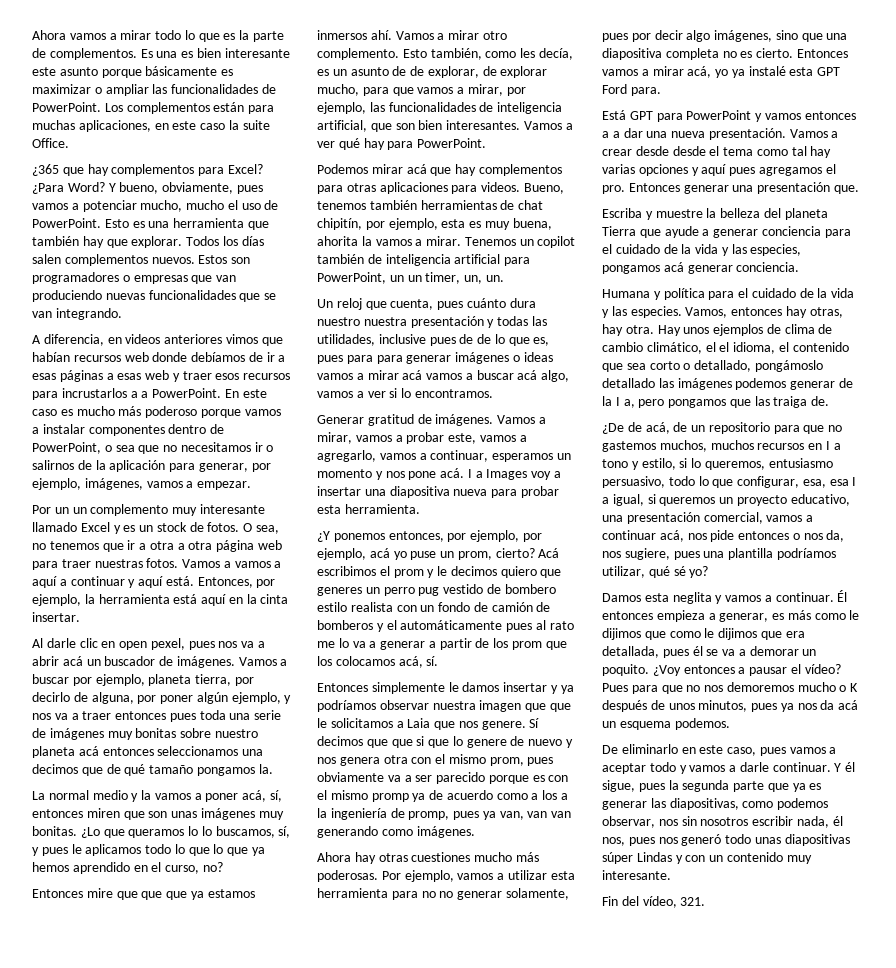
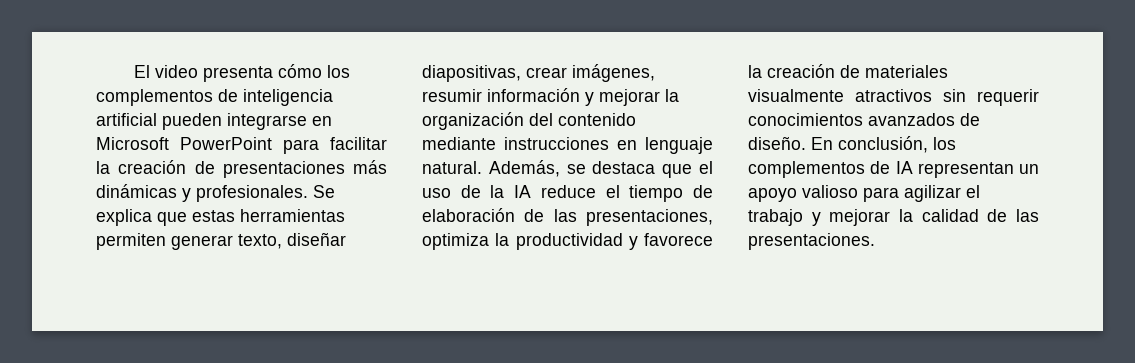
- Ahora vamos a mirar todo lo que es la parte de complementos. Es una es bien interesante este asunto porque básicamente es maximizar o ampliar las funcionalidades de PowerPoint. Los complementos están para muchas aplicaciones, en este caso la suite Office.
- ¿365 que hay complementos para Excel? ¿Para Word? Y bueno, obviamente, pues vamos a potenciar mucho, mucho el uso de PowerPoint. Esto es una herramienta que también hay que explorar. Todos los días salen complementos nuevos. Estos son programadores o empresas que van produciendo nuevas funcionalidades que se van integrando.
- A diferencia, en videos anteriores vimos que habían recursos web donde debíamos de ir a esas páginas a esas web y traer esos recursos para incrustarlos a a PowerPoint. En este caso es mucho más poderoso porque vamos a instalar componentes dentro de PowerPoint, o sea que no necesitamos ir o salirnos de la aplicación para generar, por ejemplo, imágenes, vamos a empezar.
- Por un un complemento muy interesante llamado Excel y es un stock de fotos. O sea, no tenemos que ir a otra a otra página web para traer nuestras fotos. Vamos a vamos a aquí a continuar y aquí está. Entonces, por ejemplo, la herramienta está aquí en la cinta insertar.
- Al darle clic en open pexel, pues nos va a abrir acá un buscador de imágenes. Vamos a buscar por ejemplo, planeta tierra, por decirlo de alguna, por poner algún ejemplo, y nos va a traer entonces pues toda una serie de imágenes muy bonitas sobre nuestro planeta acá entonces seleccionamos una decimos que de qué tamaño pongamos la.
- La normal medio y la vamos a poner acá, sí, entonces miren que son unas imágenes muy bonitas. ¿Lo que queramos lo lo buscamos, sí, y pues le aplicamos todo lo que lo que ya hemos aprendido en el curso, no?
- Entonces mire que que que ya estamos inmersos ahí. Vamos a mirar otro complemento. Esto también, como les decía, es un asunto de de explorar, de explorar mucho, para que vamos a mirar, por ejemplo, las funcionalidades de inteligencia artificial, que son bien interesantes. Vamos a ver qué hay para PowerPoint.
- Podemos mirar acá que hay complementos para otras aplicaciones para videos. Bueno, tenemos también herramientas de chat chipitín, por ejemplo, esta es muy buena, ahorita la vamos a mirar. Tenemos un copilot también de inteligencia artificial para PowerPoint, un un timer, un, un.
- Un reloj que cuenta, pues cuánto dura nuestro nuestra presentación y todas las utilidades, inclusive pues de de lo que es, pues para para generar imágenes o ideas vamos a mirar acá vamos a buscar acá algo, vamos a ver si lo encontramos.
- Generar gratitud de imágenes. Vamos a mirar, vamos a probar este, vamos a agregarlo, vamos a continuar, esperamos un momento y nos pone acá. I a Images voy a insertar una diapositiva nueva para probar esta herramienta.
- ¿Y ponemos entonces, por ejemplo, por ejemplo, acá yo puse un prom, cierto? Acá escribimos el prom y le decimos quiero que generes un perro pug vestido de bombero estilo realista con un fondo de camión de bomberos y el automáticamente pues al rato me lo va a generar a partir de los prom que los colocamos acá, sí.
- Entonces simplemente le damos insertar y ya podríamos observar nuestra imagen que que le solicitamos a Laia que nos genere. Sí decimos que que si que lo genere de nuevo y nos genera otra con el mismo prom, pues obviamente va a ser parecido porque es con el mismo promp ya de acuerdo como a los a la ingeniería de promp, pues ya van, van van generando como imágenes.
- Ahora hay otras cuestiones mucho más poderosas. Por ejemplo, vamos a utilizar esta herramienta para no no generar solamente, pues por decir algo imágenes, sino que una diapositiva completa no es cierto. Entonces vamos a mirar acá, yo ya instalé esta GPT Ford para.
- Está GPT para PowerPoint y vamos entonces a a dar una nueva presentación. Vamos a crear desde desde el tema como tal hay varias opciones y aquí pues agregamos el pro. Entonces generar una presentación que.
- Escriba y muestre la belleza del planeta Tierra que ayude a generar conciencia para el cuidado de la vida y las especies, pongamos acá generar conciencia.
- Humana y política para el cuidado de la vida y las especies. Vamos, entonces hay otras, hay otra. Hay unos ejemplos de clima de cambio climático, el el idioma, el contenido que sea corto o detallado, pongámoslo detallado las imágenes podemos generar de la I a, pero pongamos que las traiga de.
- ¿De de acá, de un repositorio para que no gastemos muchos, muchos recursos en I a tono y estilo, si lo queremos, entusiasmo persuasivo, todo lo que configurar, esa, esa I a igual, si queremos un proyecto educativo, una presentación comercial, vamos a continuar acá, nos pide entonces o nos da, nos sugiere, pues una plantilla podríamos utilizar, qué sé yo?
- Damos esta neglita y vamos a continuar. Él entonces empieza a generar, es más como le dijimos que como le dijimos que era detallada, pues él se va a demorar un poquito. ¿Voy entonces a pausar el vídeo? Pues para que no nos demoremos mucho o K después de unos minutos, pues ya nos da acá un esquema podemos.
- De eliminarlo en este caso, pues vamos a aceptar todo y vamos a darle continuar. Y él sigue, pues la segunda parte que ya es generar las diapositivas, como podemos observar, nos sin nosotros escribir nada, él nos, pues nos generó todo unas diapositivas súper Lindas y con un contenido muy interesante.
- Fin del vídeo, 321.
+ El video presenta cómo los complementos de inteligencia artificial pueden integrarse en Microsoft PowerPoint para facilitar la creación de presentaciones más dinámicas y profesionales. Se explica que estas herramientas permiten generar texto, diseñar diapositivas, crear imágenes, resumir información y mejorar la organización del contenido mediante instrucciones en lenguaje natural. Además, se destaca que el uso de la IA reduce el tiempo de elaboración de las presentaciones, optimiza la productividad y favorece la creación de materiales visualmente atractivos sin requerir conocimientos avanzados de diseño. En conclusión, los complementos de IA representan un apoyo valioso para agilizar el trabajo y mejorar la calidad de las presentaciones.

